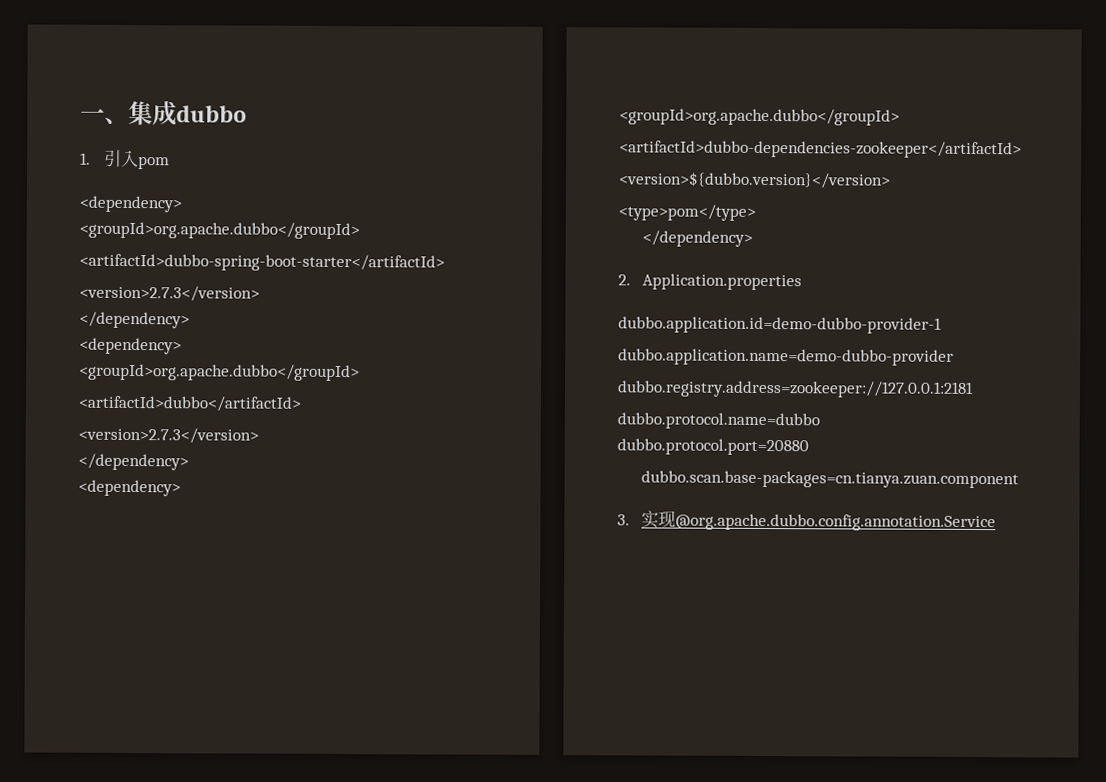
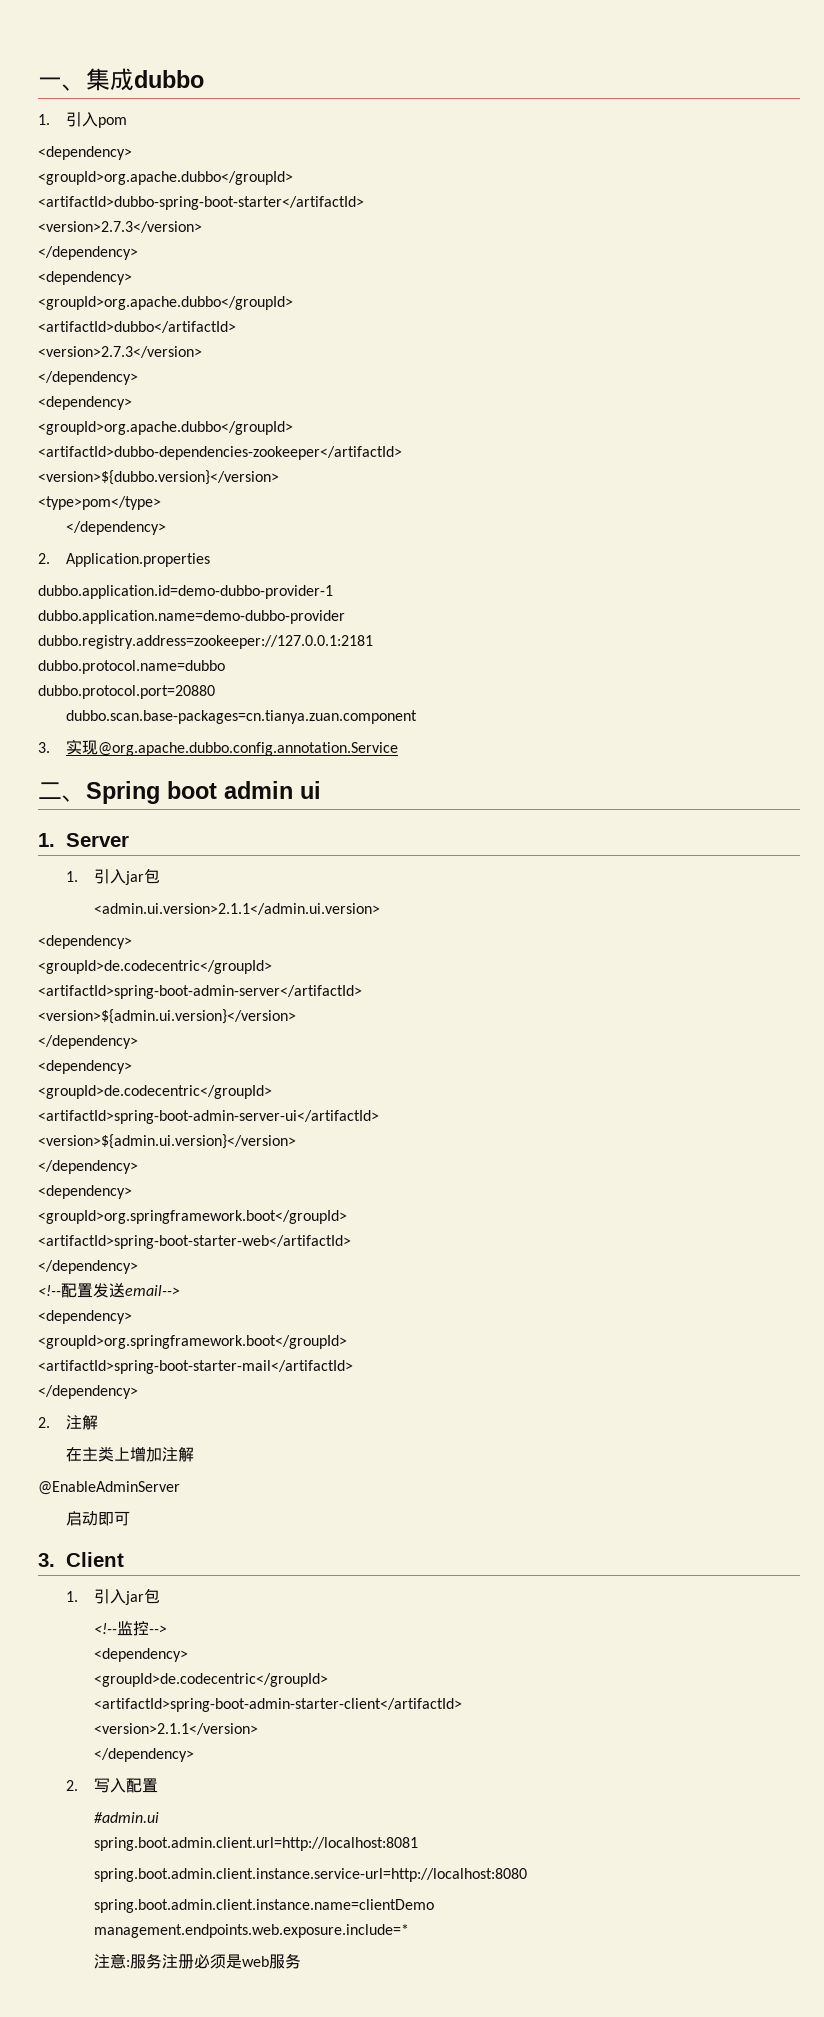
+ 二、Spring boot admin ui
+ 1. Server
+ 1.引入jar包
+ <admin.ui.version>2.1.1</admin.ui.version>
+ <dependency>
+ <groupId>de.codecentric</groupId>
+ <artifactId>spring-boot-admin-server</artifactId>
+ <version>${admin.ui.version}</version>
+ </dependency>
+ <dependency>
+ <groupId>de.codecentric</groupId>
+ <artifactId>spring-boot-admin-server-ui</artifactId>
+ <version>${admin.ui.version}</version>
+ </dependency>
+ <dependency>
+ <groupId>org.springframework.boot</groupId>
+ <artifactId>spring-boot-starter-web</artifactId>
+ </dependency>
+ <!--配置发送email-->
+ <dependency>
+ <groupId>org.springframework.boot</groupId>
+ <artifactId>spring-boot-starter-mail</artifactId>
+ </dependency>
+ 2.注解
+ 在主类上增加注解
+ @EnableAdminServer
+ 启动即可
+ 3. Client
+ 1.引入jar包
+ <!--监控-->
+ <dependency>
+ <groupId>de.codecentric</groupId>
+ <artifactId>spring-boot-admin-starter-client</artifactId>
+ <version>2.1.1</version>
+ </dependency>
+ 2.写入配置
+ #admin.ui
+ spring.boot.admin.client.url=http://localhost:8081
+ spring.boot.admin.client.instance.service-url=http://localhost:8080
+ spring.boot.admin.client.instance.name=clientDemo
+ management.endpoints.web.exposure.include=*
+ 注意:服务注册必须是web服务

